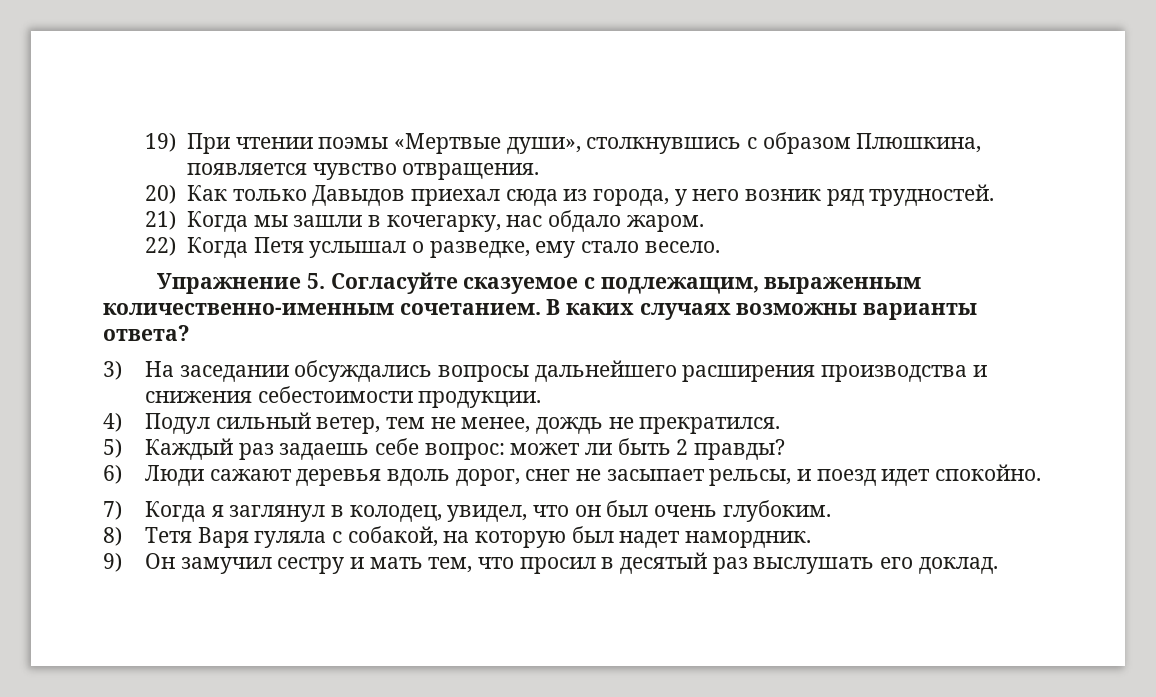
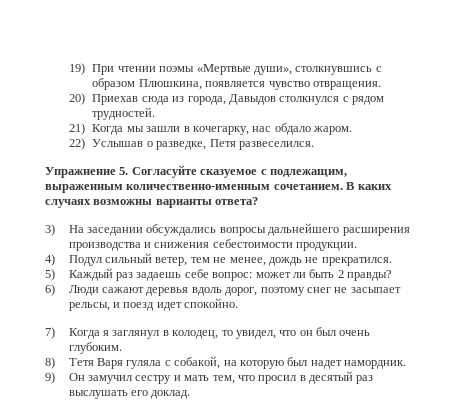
- 20) Как только Давыдов приехал сюда из города, у него возник ряд трудностей.
+ 20) Приехав сюда из города, Давыдов столкнулся с рядом трудностей.
- 22) Когда Петя услышал о разведке, ему стало весело.
+ 22) Услышав о разведке, Петя развеселился.
- 6) Люди сажают деревья вдоль дорог, снег не засыпает рельсы, и поезд идет спокойно.
+ 6) Люди сажают деревья вдоль дорог, поэтому снег не засыпает рельсы, и поезд идет спокойно.
- 7) Когда я заглянул в колодец, увидел, что он был очень глубоким.
+ 7) Когда я заглянул в колодец, то увидел, что он был очень глубоким.

